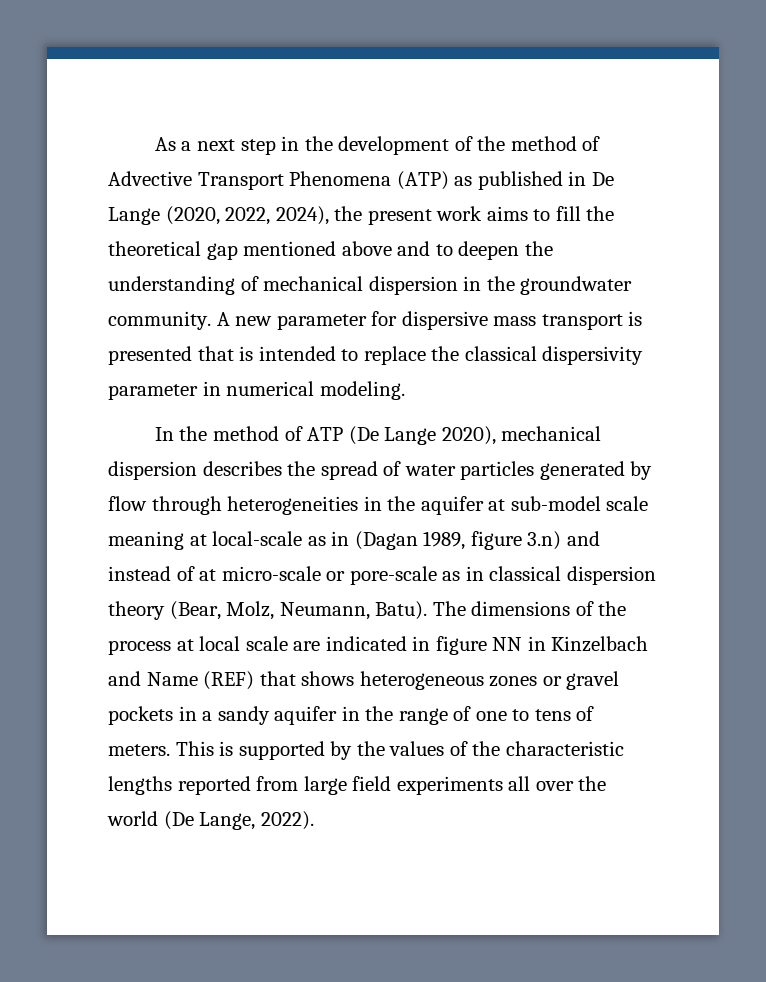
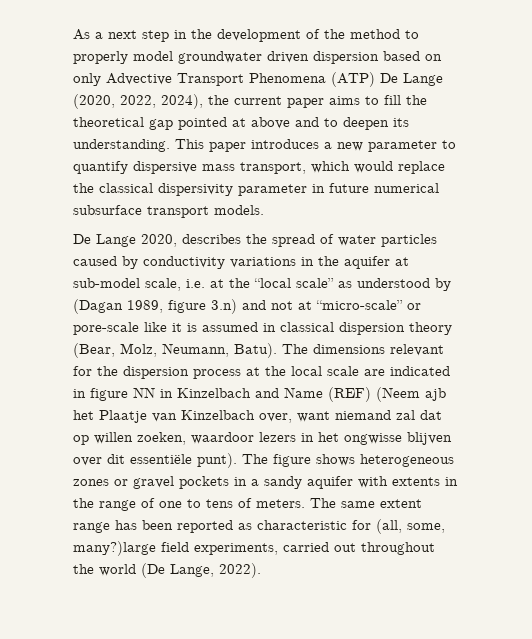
- As a next step in the development of the method of Advective Transport Phenomena (ATP) as published in De Lange (2020, 2022, 2024), the present work aims to fill the theoretical gap mentioned above and to deepen the understanding of mechanical dispersion in the groundwater community. A new parameter for dispersive mass transport is presented that is intended to replace the classical dispersivity parameter in numerical modeling.
- In the method of ATP (De Lange 2020), mechanical dispersion describes the spread of water particles generated by flow through heterogeneities in the aquifer at sub-model scale meaning at local-scale as in (Dagan 1989, figure 3.n) and instead of at micro-scale or pore-scale as in classical dispersion theory (Bear, Molz, Neumann, Batu).
+ As a next step in the development of the method to properly model groundwater driven dispersion based on only Advective Transport Phenomena (ATP) De Lange (2020, 2022, 2024), the current paper aims to fill the theoretical gap pointed at above and to deepen its understanding. This paper introduces a new parameter to quantify dispersive mass transport, which would replace the classical dispersivity parameter in future numerical subsurface transport models.
+ De Lange 2020, describes the spread of water particles caused by conductivity variations in the aquifer at sub-model scale, i.e. at the “local scale” as understood by (Dagan 1989, figure 3.n) and not at “micro-scale” or pore-scale like it is assumed in classical dispersion theory (Bear, Molz, Neumann, Batu).
- The dimensions of the process at local scale are indicated in figure NN in Kinzelbach and Name (REF) that shows heterogeneous zones or gravel pockets in a sandy aquifer in the range of one to tens of meters.
+ The dimensions relevant for the dispersion process at the local scale are indicated in figure NN in Kinzelbach and Name (REF) (Neem ajb het Plaatje van Kinzelbach over, want niemand zal dat op willen zoeken, waardoor lezers in het ongwisse blijven over dit essentiële punt). The figure shows heterogeneous zones or gravel pockets in a sandy aquifer with extents in the range of one to tens of meters.
- This is supported by the values of the characteristic lengths reported from large field experiments all over the world (De Lange, 2022).
+ The same extent range has been reported as characteristic for (all, some, many?)large field experiments, carried out throughout the world (De Lange, 2022).

